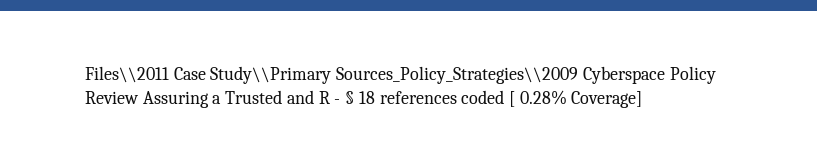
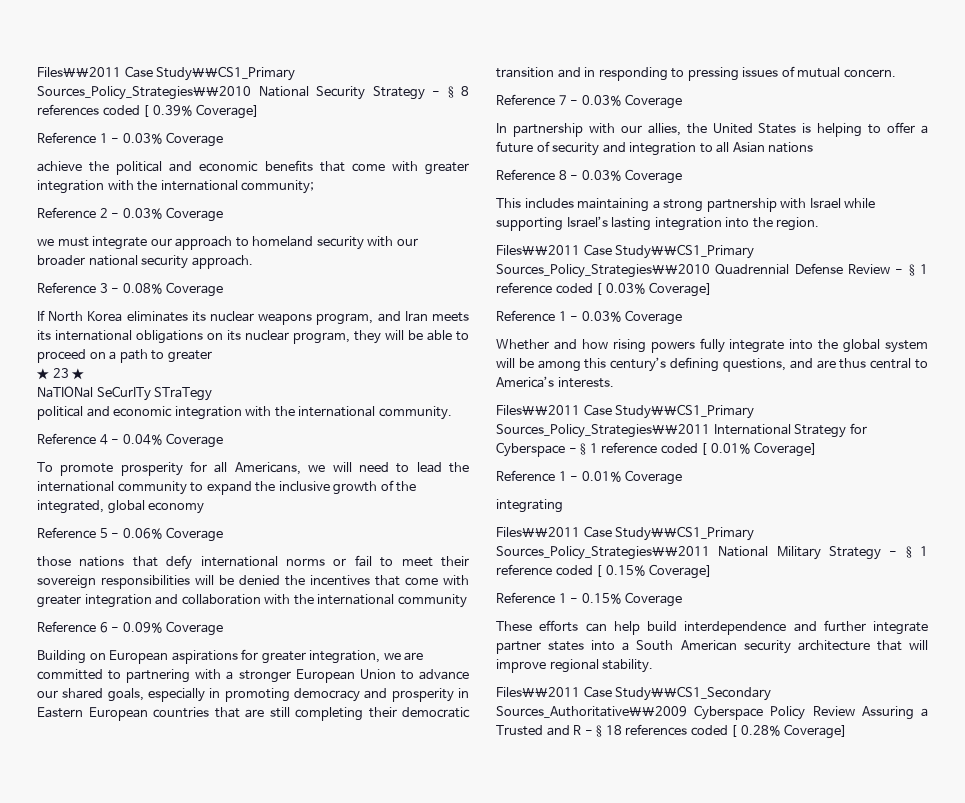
- Files\\2011 Case Study\\Primary Sources_Policy_Strategies\\2009 Cyberspace Policy Review Assuring a Trusted and R - § 18 references coded [ 0.28% Coverage]
+ Files\\2011 Case Study\\CS1_Primary Sources_Policy_Strategies\\2010 National Security Strategy - § 8 references coded [ 0.39% Coverage]
+ Reference 1 - 0.03% Coverage
+ achieve the political and economic benefits that come with greater integration with the international community;
+ Reference 2 - 0.03% Coverage
+ we must integrate our approach to homeland security with our broader national security approach.
+ Reference 3 - 0.08% Coverage
+ If North Korea eliminates its nuclear weapons program, and Iran meets its international obligations on its nuclear program, they will be able to proceed on a path to greater
+ ★ 23 ★
+ NaTIONal SeCurITy STraTegy
+ political and economic integration with the international community.
+ Reference 4 - 0.04% Coverage
+ To promote prosperity for all Americans, we will need to lead the international community to expand the inclusive growth of the integrated, global economy
+ Reference 5 - 0.06% Coverage
+ those nations that defy international norms or fail to meet their sovereign responsibilities will be denied the incentives that come with greater integration and collaboration with the international community
+ Reference 6 - 0.09% Coverage
+ Building on European aspirations for greater integration, we are committed to partnering with a stronger European Union to advance our shared goals, especially in promoting democracy and prosperity in Eastern European countries that are still completing their democratic transition and in responding to pressing issues of mutual concern.
+ Reference 7 - 0.03% Coverage
+ In partnership with our allies, the United States is helping to offer a future of security and integration to all Asian nations
+ Reference 8 - 0.03% Coverage
+ This includes maintaining a strong partnership with Israel while supporting Israel’s lasting integration into the region.
+ Files\\2011 Case Study\\CS1_Primary Sources_Policy_Strategies\\2010 Quadrennial Defense Review - § 1 reference coded [ 0.03% Coverage]
+ Reference 1 - 0.03% Coverage
+ Whether and how rising powers fully integrate into the global system will be among this century’s defining questions, and are thus central to America’s interests.
+ Files\\2011 Case Study\\CS1_Primary Sources_Policy_Strategies\\2011 International Strategy for Cyberspace - § 1 reference coded [ 0.01% Coverage]
+ Reference 1 - 0.01% Coverage
+ integrating
+ Files\\2011 Case Study\\CS1_Primary Sources_Policy_Strategies\\2011 National Military Strategy - § 1 reference coded [ 0.15% Coverage]
+ Reference 1 - 0.15% Coverage
+ These efforts can help build interdependence and further integrate partner states into a South American security architecture that will improve regional stability.
+ Files\\2011 Case Study\\CS1_Secondary Sources_Authoritative\\2009 Cyberspace Policy Review Assuring a Trusted and R - § 18 references coded [ 0.28% Coverage]

